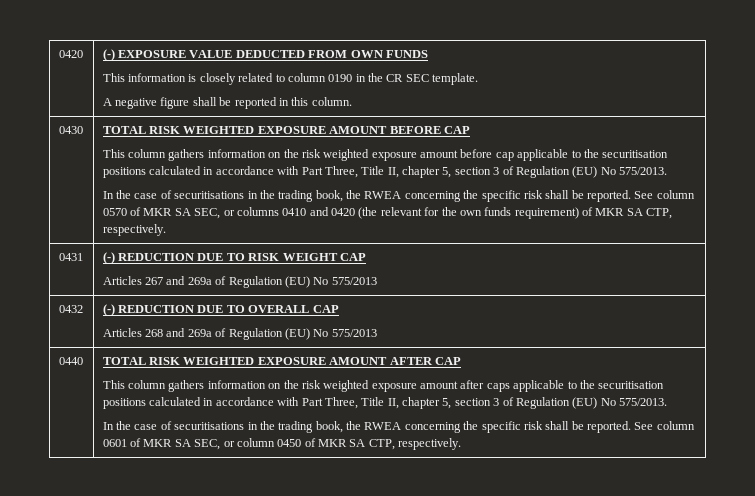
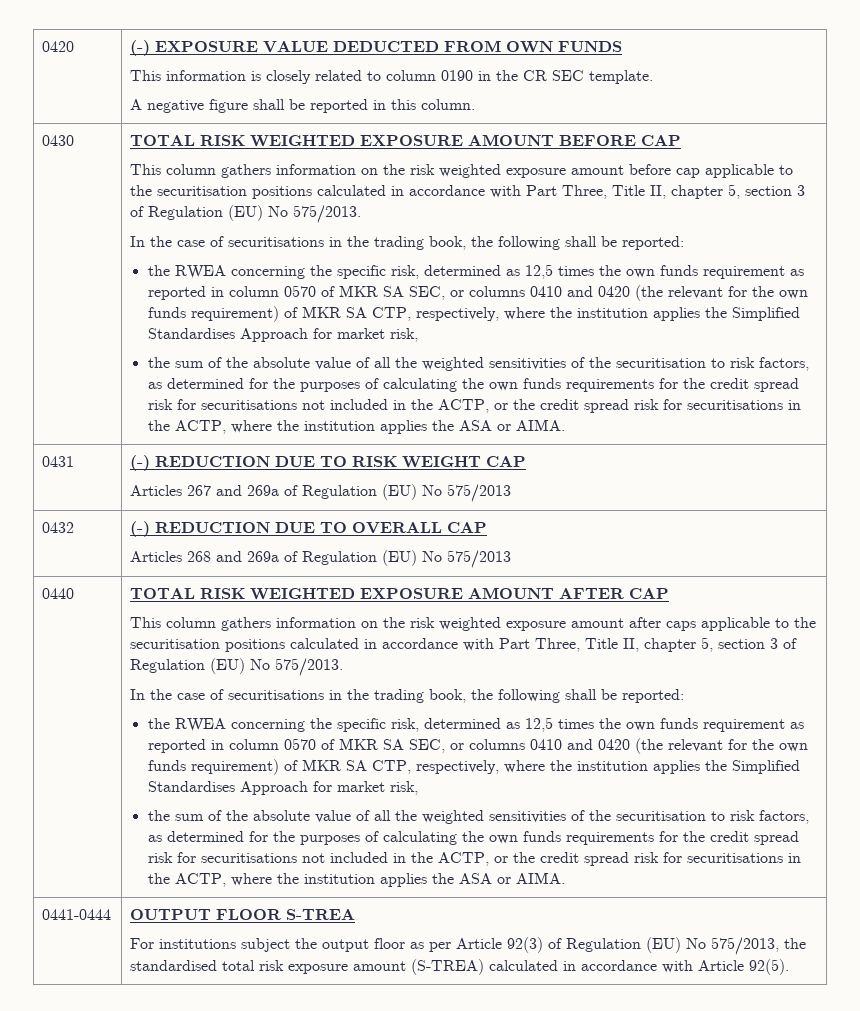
  This column gathers information on the risk weighted exposure amount before cap applicable to the securitisation positions calculated in accordance with Part Three, Title II, chapter 5, section 3 of Regulation (EU) No 575/2013.
- In the case of securitisations in the trading book, the RWEA concerning the specific risk shall be reported. See column 0570 of MKR SA SEC, or columns 0410 and 0420 (the relevant for the own funds requirement) of MKR SA CTP, respectively.
+ In the case of securitisations in the trading book, the following shall be reported:
+ the RWEA concerning the specific risk, determined as 12,5 times the own funds requirement as reported in column 0570 of MKR SA SEC, or columns 0410 and 0420 (the relevant for the own funds requirement) of MKR SA CTP, respectively, where the institution applies the Simplified Standardises Approach for market risk,
+ the sum of the absolute value of all the weighted sensitivities of the securitisation to risk factors, as determined for the purposes of calculating the own funds requirements for the credit spread risk for securitisations not included in the ACTP, or the credit spread risk for securitisations in the ACTP, where the institution applies the ASA or AIMA.
  This column gathers information on the risk weighted exposure amount after caps applicable to the securitisation positions calculated in accordance with Part Three, Title II, chapter 5, section 3 of Regulation (EU) No 575/2013.
- In the case of securitisations in the trading book, the RWEA concerning the specific risk shall be reported. See column 0601 of MKR SA SEC, or column 0450 of MKR SA CTP, respectively.
+ In the case of securitisations in the trading book, the following shall be reported:
+ the RWEA concerning the specific risk, determined as 12,5 times the own funds requirement as reported in column 0570 of MKR SA SEC, or columns 0410 and 0420 (the relevant for the own funds requirement) of MKR SA CTP, respectively, where the institution applies the Simplified Standardises Approach for market risk,
+ the sum of the absolute value of all the weighted sensitivities of the securitisation to risk factors, as determined for the purposes of calculating the own funds requirements for the credit spread risk for securitisations not included in the ACTP, or the credit spread risk for securitisations in the ACTP, where the institution applies the ASA or AIMA.
+ 0441-0444 | OUTPUT FLOOR S-TREA
+ For institutions subject the output floor as per Article 92(3) of Regulation (EU) No 575/2013, the standardised total risk exposure amount (S-TREA) calculated in accordance with Article 92(5).

